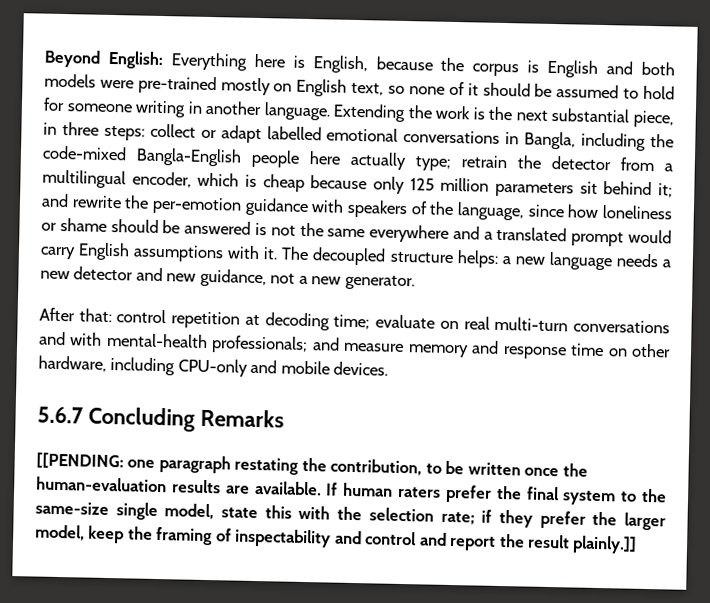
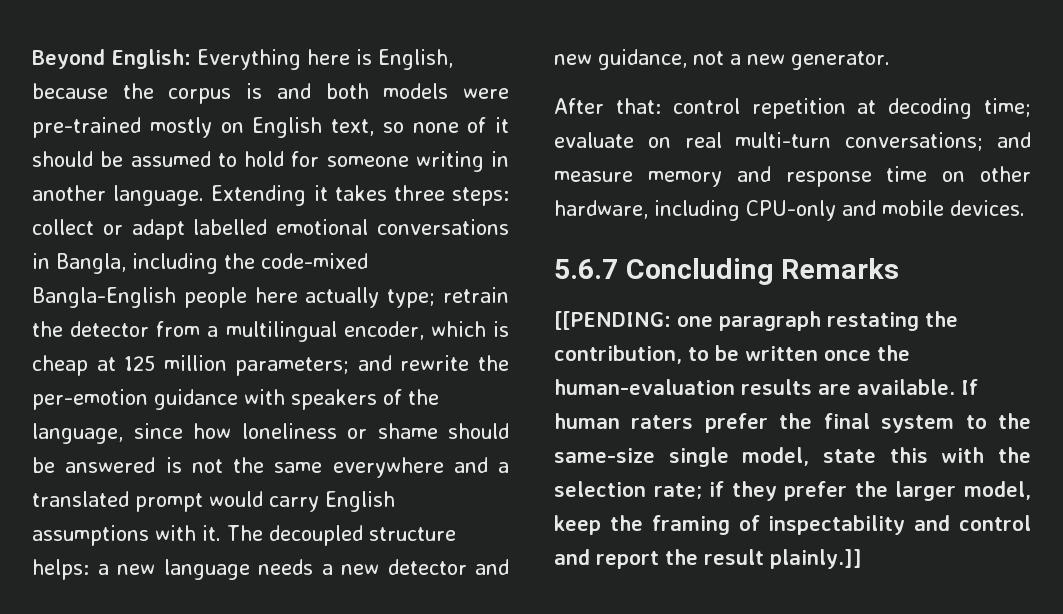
- Beyond English: Everything here is English, because the corpus is English and both models were pre-trained mostly on English text, so none of it should be assumed to hold for someone writing in another language.
+ Beyond English: Everything here is English, because the corpus is and both models were pre-trained mostly on English text, so none of it should be assumed to hold for someone writing in another language.
- Extending the work is the next substantial piece, in three steps:
+ Extending it takes three steps:
- retrain the detector from a multilingual encoder, which is cheap because only 125 million parameters sit behind it;
+ retrain the detector from a multilingual encoder, which is cheap at 125 million parameters;
- After that: control repetition at decoding time; evaluate on real multi-turn conversations and with mental-health professionals; and measure memory and response time on other hardware, including CPU-only and mobile devices.
+ After that: control repetition at decoding time; evaluate on real multi-turn conversations; and measure memory and response time on other hardware, including CPU-only and mobile devices.

